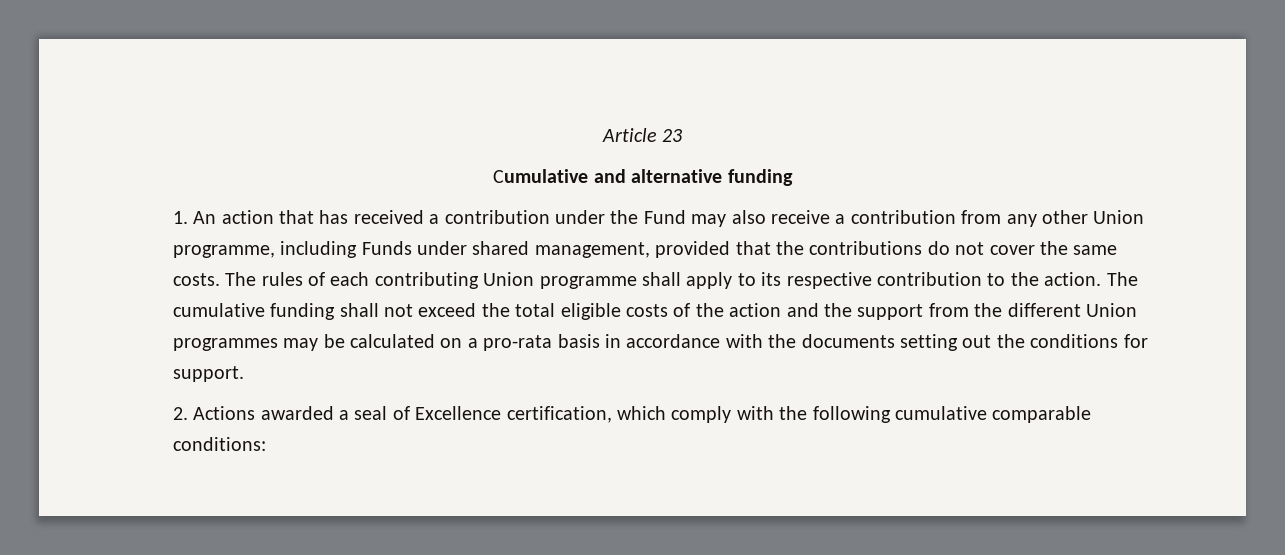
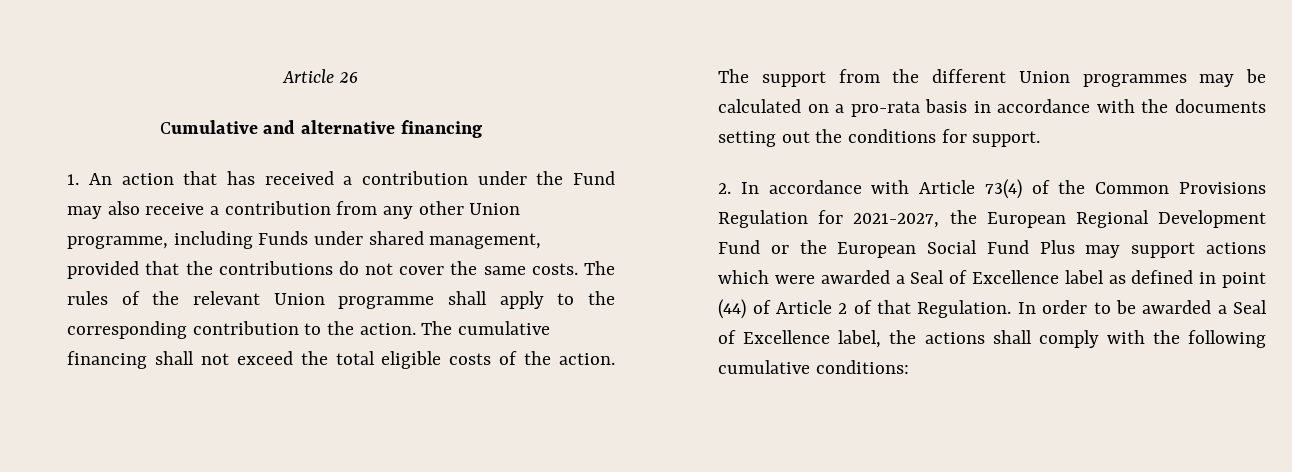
- Article 23
+ Article 26
- Cumulative and alternative funding
+ Cumulative and alternative financing
- The rules of each contributing Union programme shall apply to its respective contribution to the action.
+ The rules of the relevant Union programme shall apply to the corresponding contribution to the action.
- The cumulative funding shall not exceed the total eligible costs of the action and the support from the different Union programmes may be calculated on a pro-rata basis in accordance with the documents setting out the conditions for support.
+ The cumulative financing shall not exceed the total eligible costs of the action. The support from the different Union programmes may be calculated on a pro-rata basis in accordance with the documents setting out the conditions for support.
- 2. Actions awarded a seal of Excellence certification, which comply with the following cumulative comparable conditions:
+ 2. In accordance with Article 73(4) of the Common Provisions Regulation for 2021-2027, the European Regional Development Fund or the European Social Fund Plus may support actions which were awarded a Seal of Excellence label as defined in point (44) of Article 2 of that Regulation. In order to be awarded a Seal of Excellence label, the actions shall comply with the following cumulative conditions:

